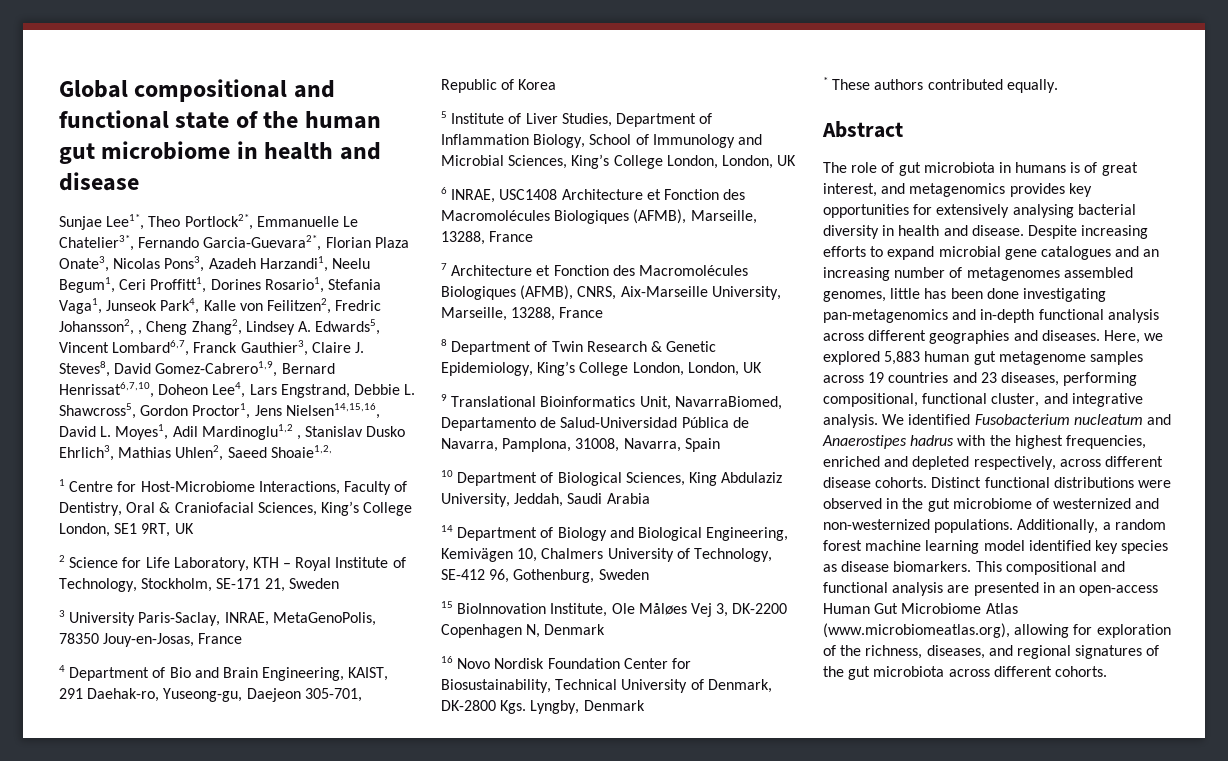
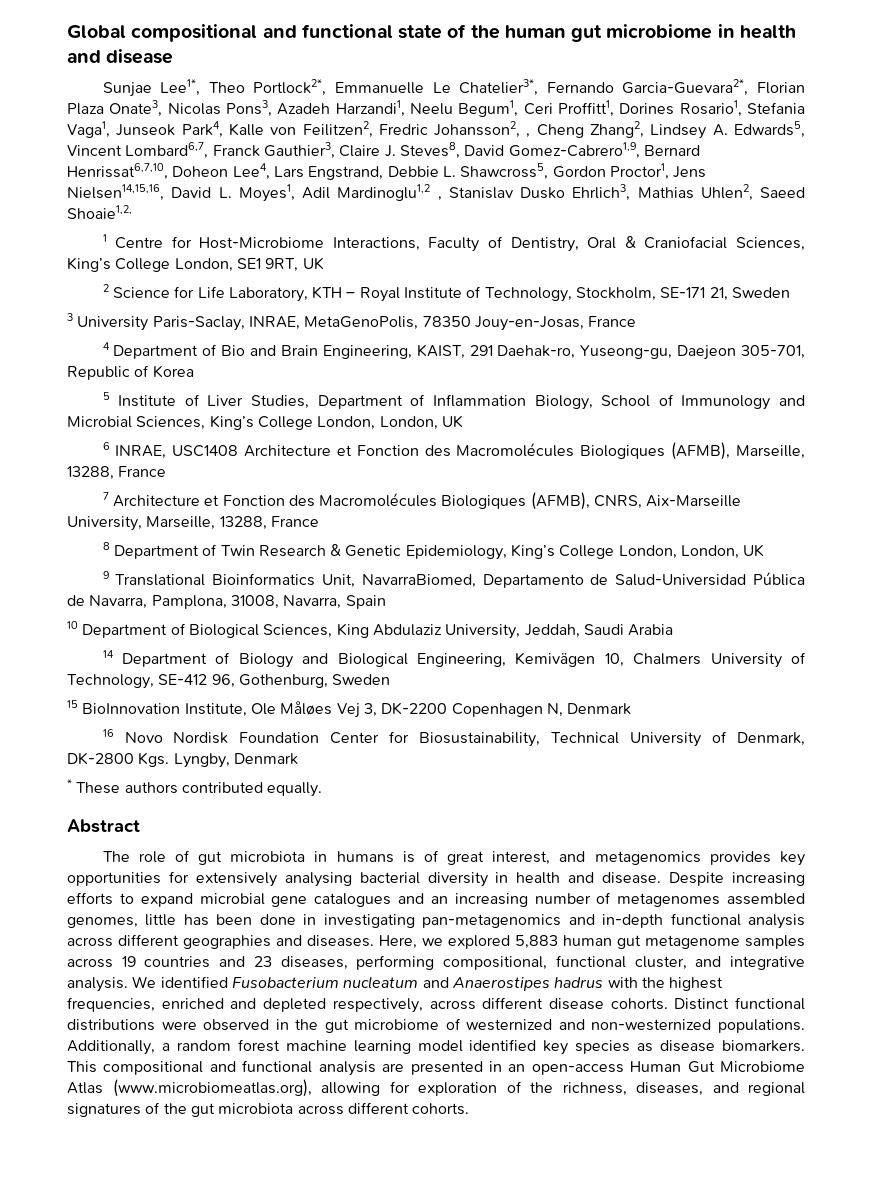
- Despite increasing efforts to expand microbial gene catalogues and an increasing number of metagenomes assembled genomes, little has been done investigating pan-metagenomics and in-depth functional analysis across different geographies and diseases.
+ Despite increasing efforts to expand microbial gene catalogues and an increasing number of metagenomes assembled genomes, little has been done in investigating pan-metagenomics and in-depth functional analysis across different geographies and diseases.

